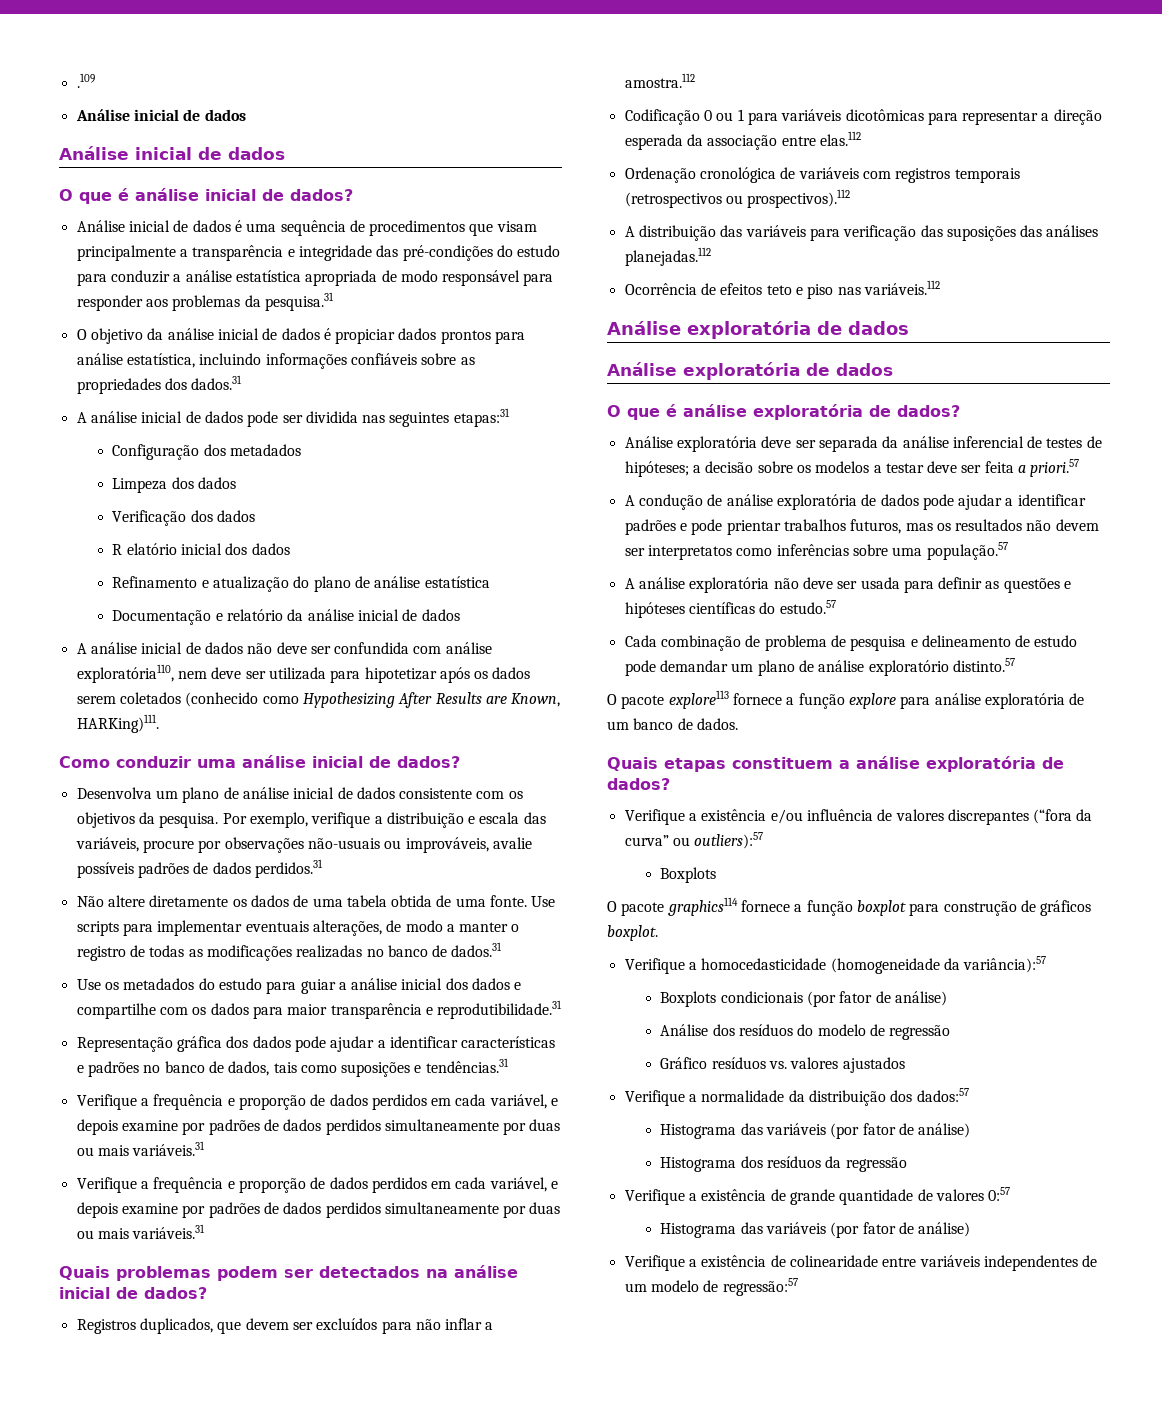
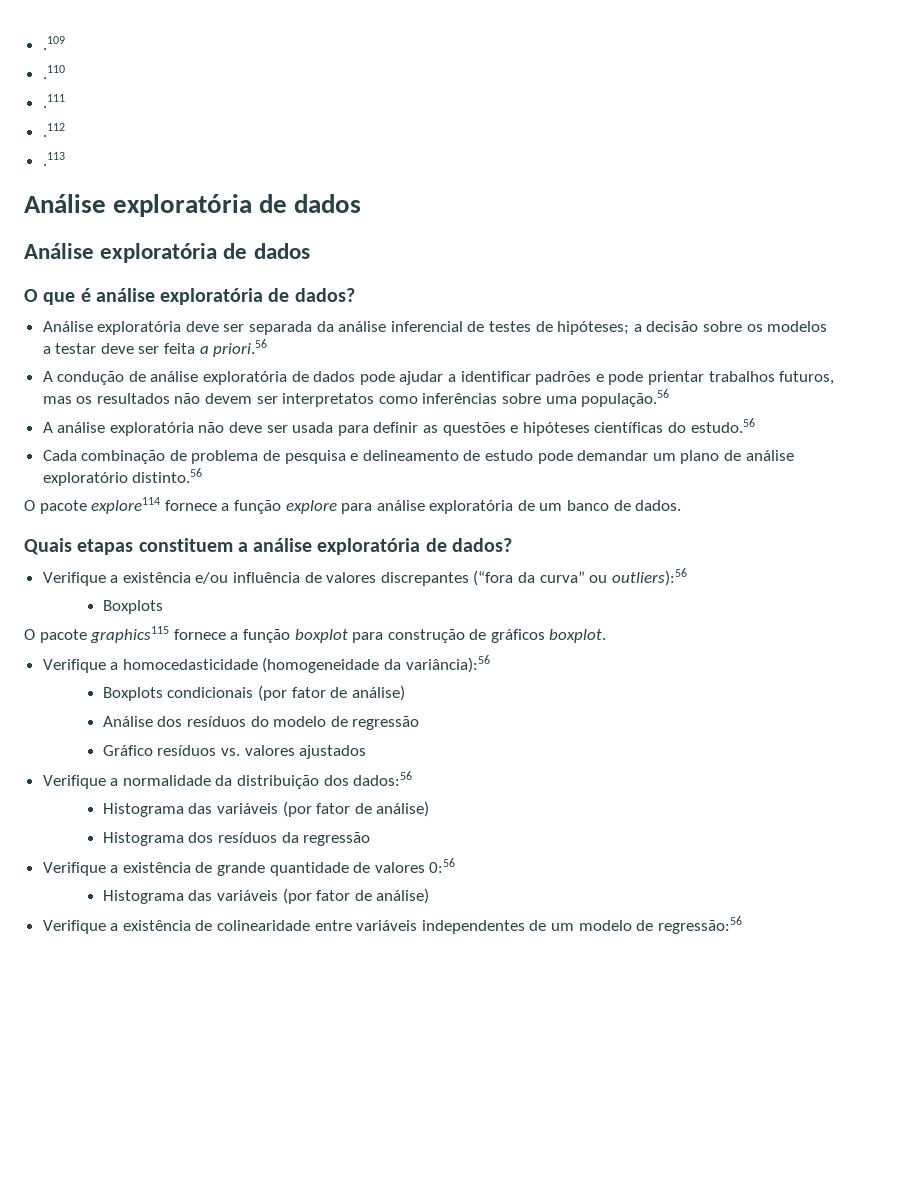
  .109
- Análise inicial de dados
- Análise inicial de dados
- O que é análise inicial de dados?
- Análise inicial de dados é uma sequência de procedimentos que visam principalmente a transparência e integridade das pré-condições do estudo para conduzir a análise estatística apropriada de modo responsável para responder aos problemas da pesquisa.31
- O objetivo da análise inicial de dados é propiciar dados prontos para análise estatística, incluindo informações confiáveis sobre as propriedades dos dados.31
- A análise inicial de dados pode ser dividida nas seguintes etapas:31
- Configuração dos metadados
- Limpeza dos dados
- Verificação dos dados
- R elatório inicial dos dados
- Refinamento e atualização do plano de análise estatística
- Documentação e relatório da análise inicial de dados
- A análise inicial de dados não deve ser confundida com análise exploratória110, nem deve ser utilizada para hipotetizar após os dados serem coletados (conhecido como Hypothesizing After Results are Known, HARKing)111.
- Como conduzir uma análise inicial de dados?
- Desenvolva um plano de análise inicial de dados consistente com os objetivos da pesquisa. Por exemplo, verifique a distribuição e escala das variáveis, procure por observações não-usuais ou improváveis, avalie possíveis padrões de dados perdidos.31
- Não altere diretamente os dados de uma tabela obtida de uma fonte. Use scripts para implementar eventuais alterações, de modo a manter o registro de todas as modificações realizadas no banco de dados.31
- Use os metadados do estudo para guiar a análise inicial dos dados e compartilhe com os dados para maior transparência e reprodutibilidade.31
- Representação gráfica dos dados pode ajudar a identificar características e padrões no banco de dados, tais como suposições e tendências.31
- Verifique a frequência e proporção de dados perdidos em cada variável, e depois examine por padrões de dados perdidos simultaneamente por duas ou mais variáveis.31
- Verifique a frequência e proporção de dados perdidos em cada variável, e depois examine por padrões de dados perdidos simultaneamente por duas ou mais variáveis.31
- Quais problemas podem ser detectados na análise inicial de dados?
- Registros duplicados, que devem ser excluídos para não inflar a amostra.112
- Codificação 0 ou 1 para variáveis dicotômicas para representar a direção esperada da associação entre elas.112
- Ordenação cronológica de variáveis com registros temporais (retrospectivos ou prospectivos).112
- A distribuição das variáveis para verificação das suposições das análises planejadas.112
- Ocorrência de efeitos teto e piso nas variáveis.112
+ .110
+ .111
+ .112
+ .113
- Análise exploratória deve ser separada da análise inferencial de testes de hipóteses; a decisão sobre os modelos a testar deve ser feita a priori.57
+ Análise exploratória deve ser separada da análise inferencial de testes de hipóteses; a decisão sobre os modelos a testar deve ser feita a priori.56
- A condução de análise exploratória de dados pode ajudar a identificar padrões e pode prientar trabalhos futuros, mas os resultados não devem ser interpretatos como inferências sobre uma população.57
+ A condução de análise exploratória de dados pode ajudar a identificar padrões e pode prientar trabalhos futuros, mas os resultados não devem ser interpretatos como inferências sobre uma população.56
- A análise exploratória não deve ser usada para definir as questões e hipóteses científicas do estudo.57
+ A análise exploratória não deve ser usada para definir as questões e hipóteses científicas do estudo.56
- Cada combinação de problema de pesquisa e delineamento de estudo pode demandar um plano de análise exploratório distinto.57
- O pacote explore113 fornece a função explore para análise exploratória de um banco de dados.
+ Cada combinação de problema de pesquisa e delineamento de estudo pode demandar um plano de análise exploratório distinto.56
+ O pacote explore114 fornece a função explore para análise exploratória de um banco de dados.
- Verifique a existência e/ou influência de valores discrepantes (“fora da curva” ou outliers):57
+ Verifique a existência e/ou influência de valores discrepantes (“fora da curva” ou outliers):56
- O pacote graphics114 fornece a função boxplot para construção de gráficos boxplot.
+ O pacote graphics115 fornece a função boxplot para construção de gráficos boxplot.
- Verifique a homocedasticidade (homogeneidade da variância):57
+ Verifique a homocedasticidade (homogeneidade da variância):56
- Verifique a normalidade da distribuição dos dados:57
+ Verifique a normalidade da distribuição dos dados:56
- Verifique a existência de grande quantidade de valores 0:57
+ Verifique a existência de grande quantidade de valores 0:56
- Verifique a existência de colinearidade entre variáveis independentes de um modelo de regressão:57
+ Verifique a existência de colinearidade entre variáveis independentes de um modelo de regressão:56

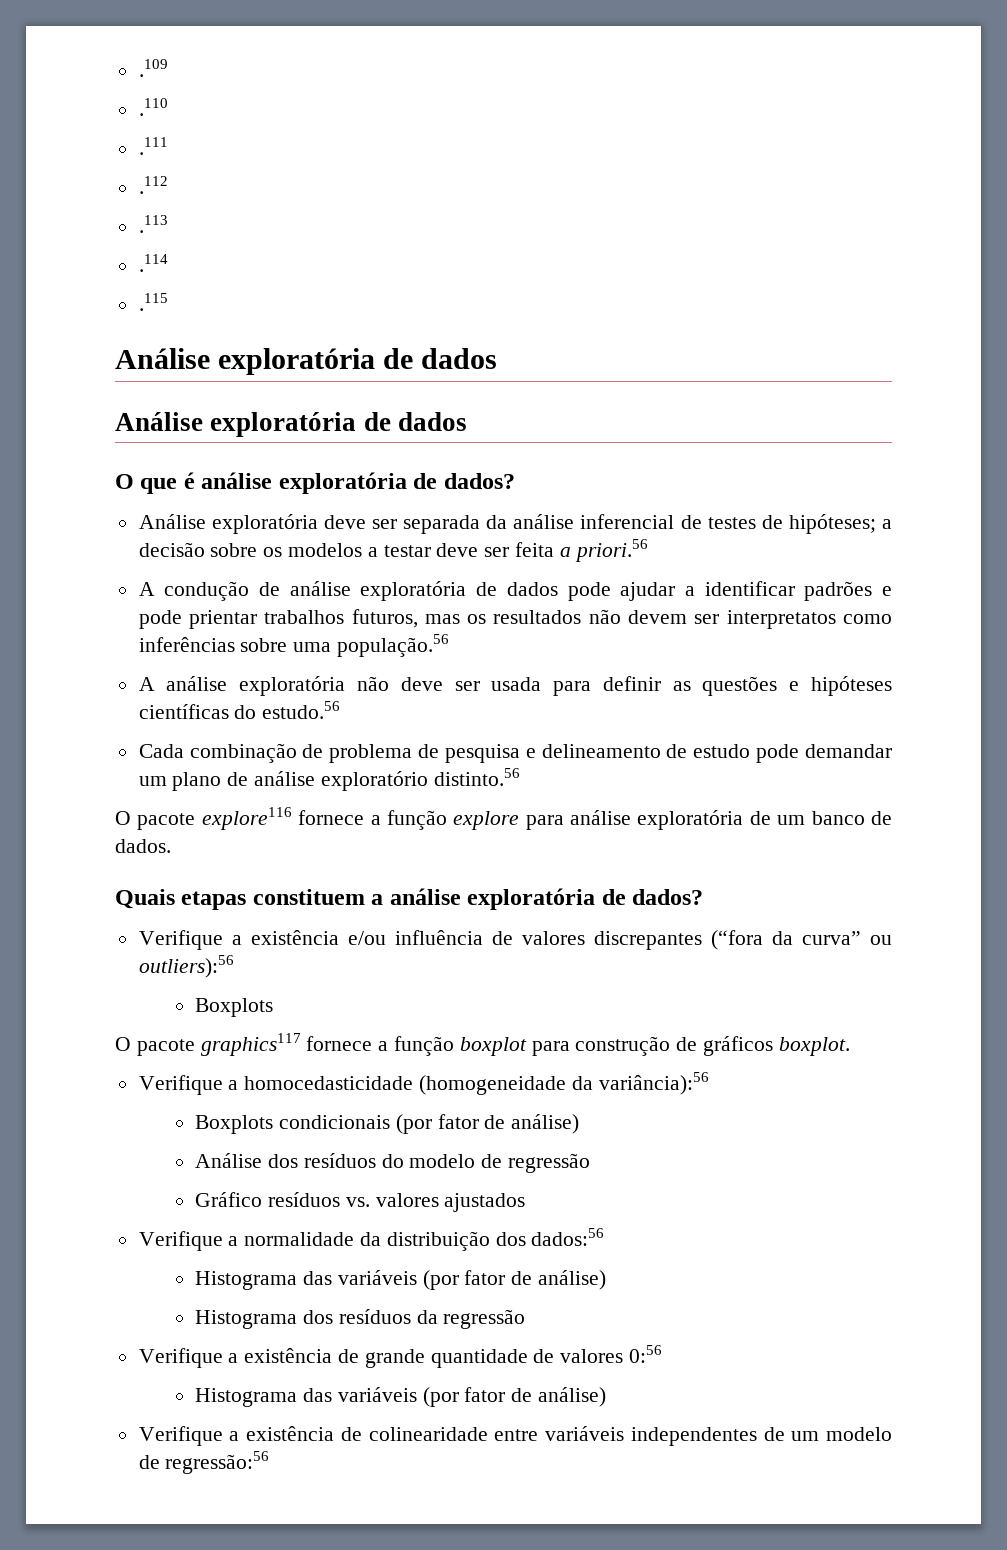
+ .114
+ .115
- O pacote explore114 fornece a função explore para análise exploratória de um banco de dados.
+ O pacote explore116 fornece a função explore para análise exploratória de um banco de dados.
- O pacote graphics115 fornece a função boxplot para construção de gráficos boxplot.
+ O pacote graphics117 fornece a função boxplot para construção de gráficos boxplot.

